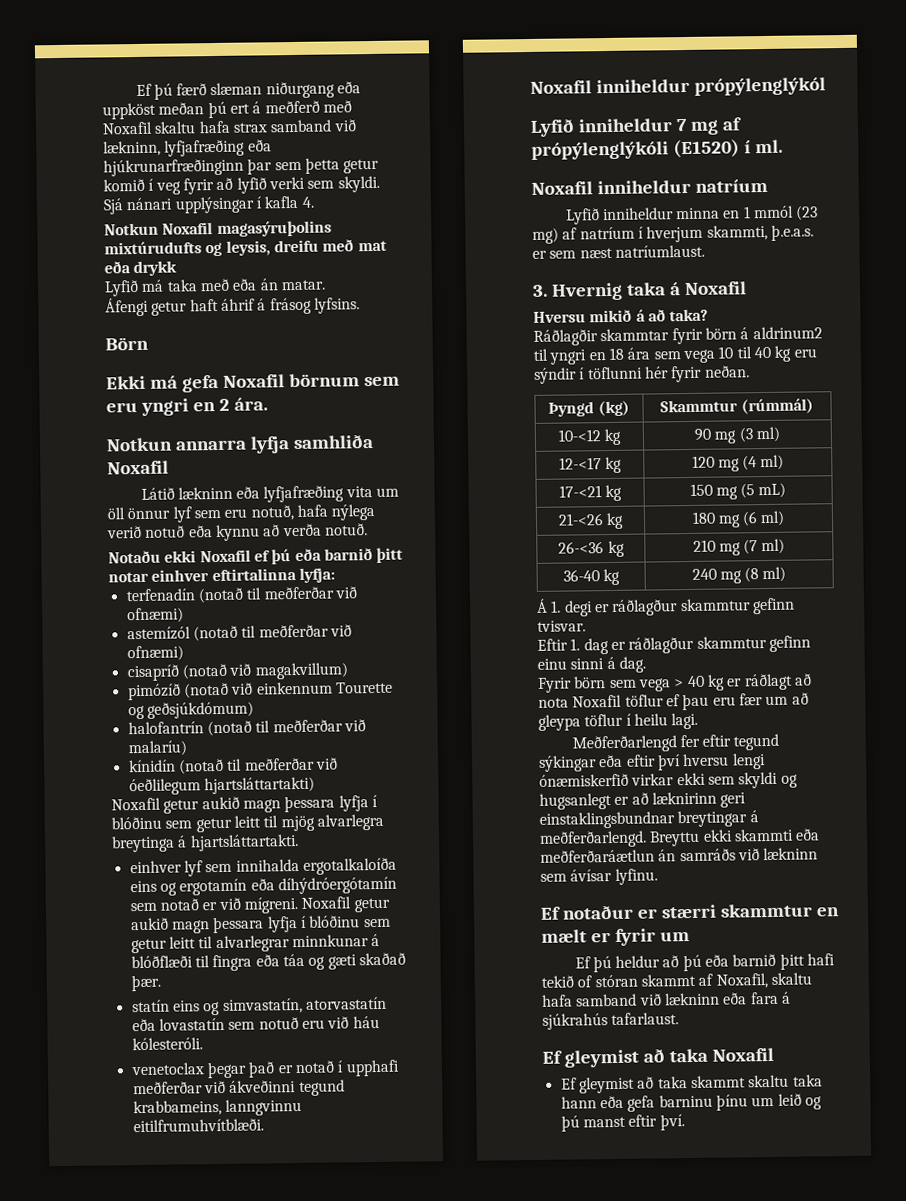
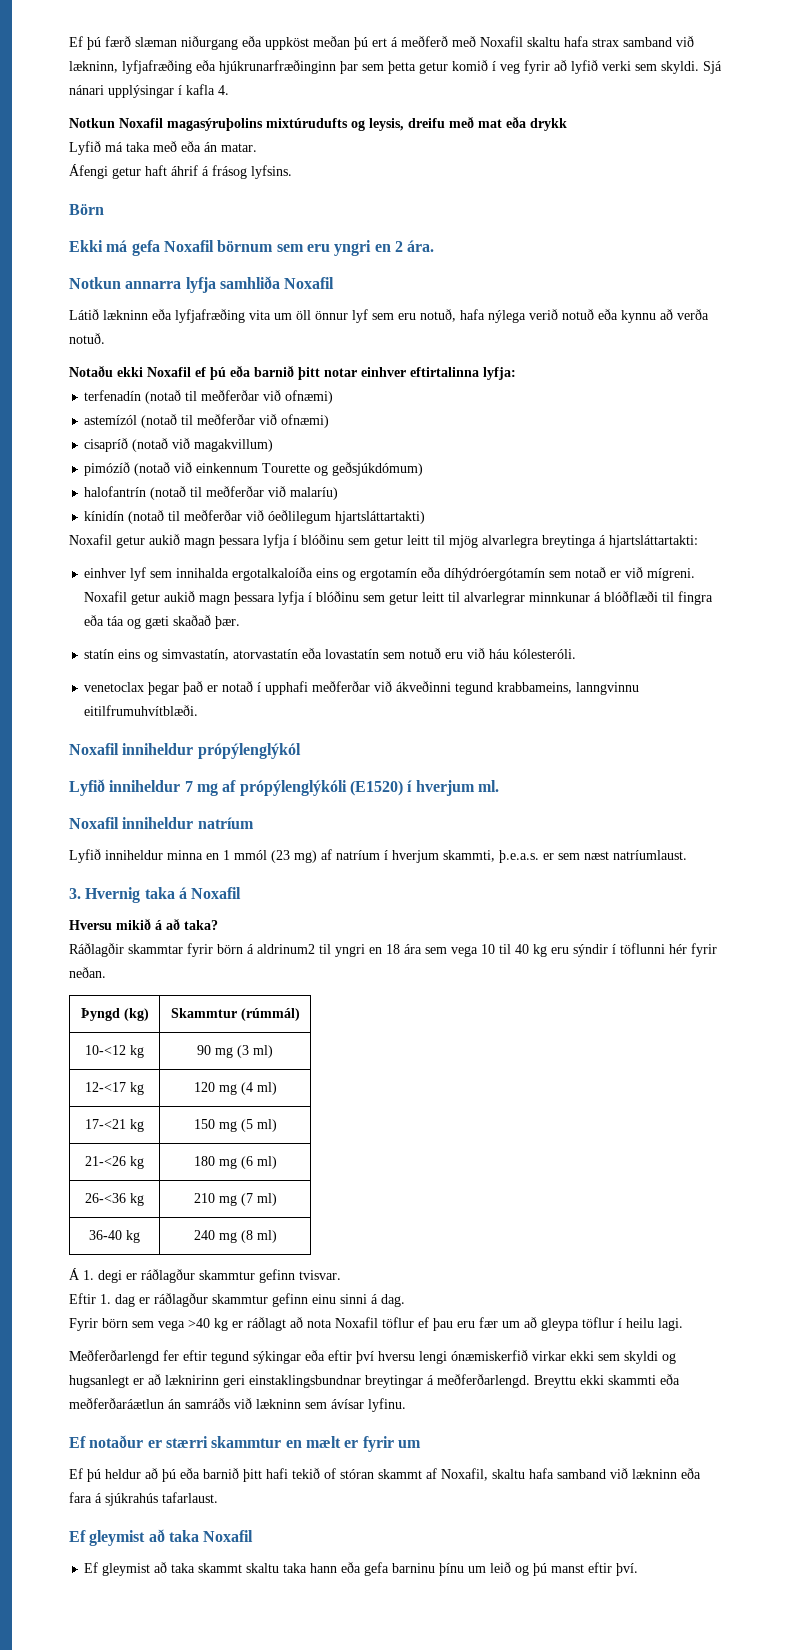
- Noxafil getur aukið magn þessara lyfja í blóðinu sem getur leitt til mjög alvarlegra breytinga á hjartsláttartakti.
+ Noxafil getur aukið magn þessara lyfja í blóðinu sem getur leitt til mjög alvarlegra breytinga á hjartsláttartakti:
- Lyfið inniheldur 7 mg af própýlenglýkóli (E1520) í ml.
+ Lyfið inniheldur 7 mg af própýlenglýkóli (E1520) í hverjum ml.
- 17-<21 kg | 150 mg (5 mL)
+ 17-<21 kg | 150 mg (5 ml)
- Fyrir börn sem vega > 40 kg er ráðlagt að nota Noxafil töflur ef þau eru fær um að gleypa töflur í heilu lagi.
+ Fyrir börn sem vega >40 kg er ráðlagt að nota Noxafil töflur ef þau eru fær um að gleypa töflur í heilu lagi.

